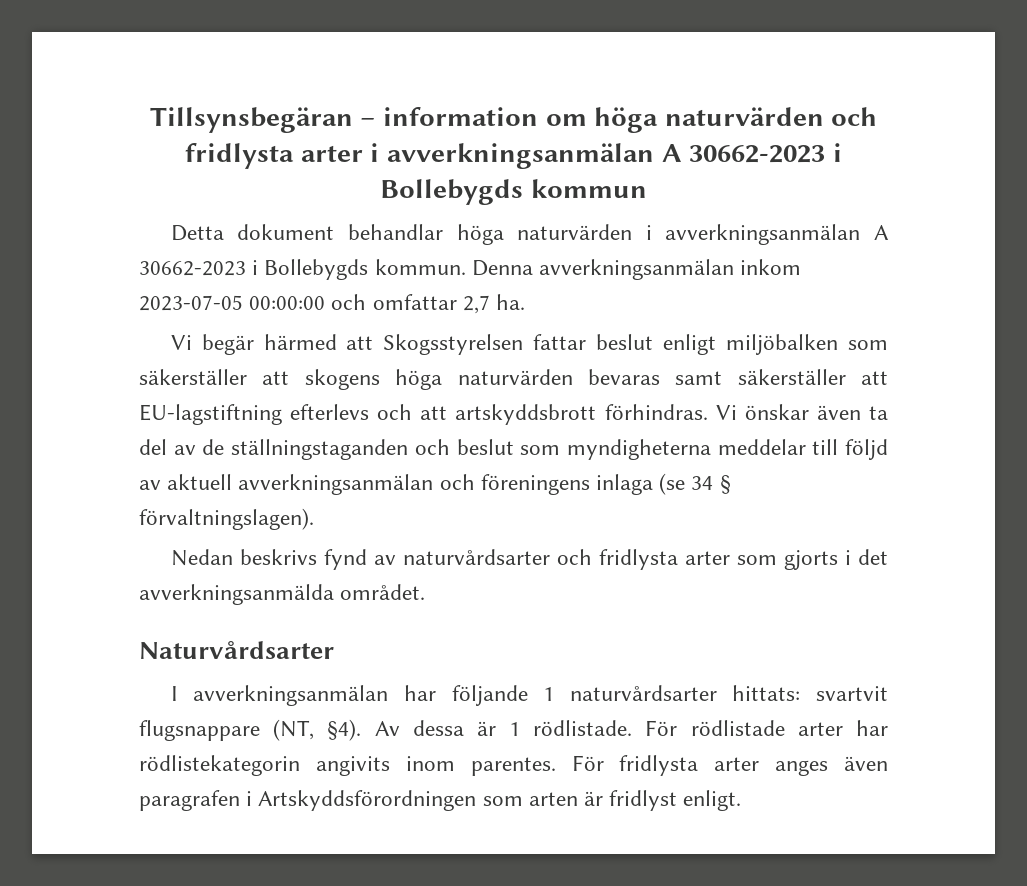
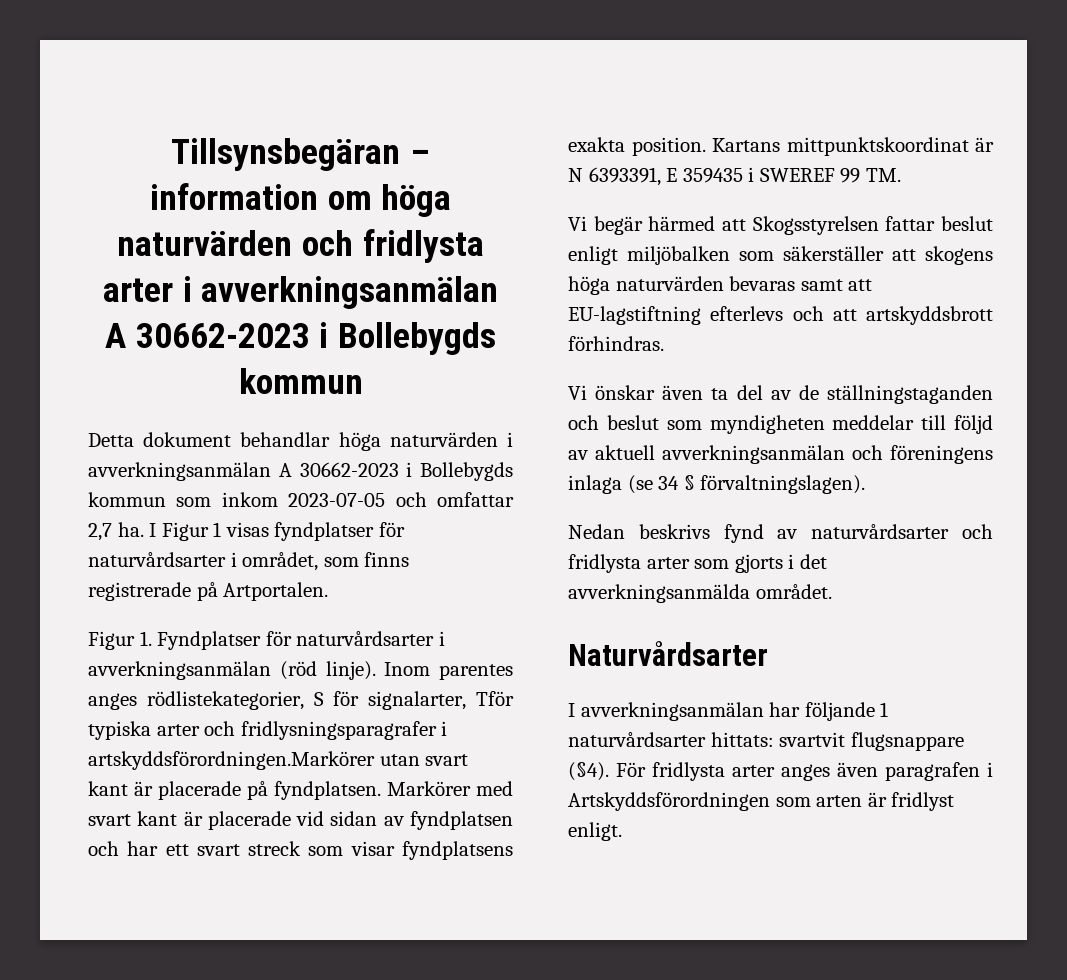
- Detta dokument behandlar höga naturvärden i avverkningsanmälan A 30662-2023 i Bollebygds kommun. Denna avverkningsanmälan inkom 2023-07-05 00:00:00 och omfattar 2,7 ha.
+ Detta dokument behandlar höga naturvärden i avverkningsanmälan A 30662-2023 i Bollebygds kommun som inkom 2023-07-05 och omfattar 2,7 ha. I Figur 1 visas fyndplatser för naturvårdsarter i området, som finns registrerade på Artportalen.
+ Figur 1. Fyndplatser för naturvårdsarter i avverkningsanmälan (röd linje). Inom parentes anges rödlistekategorier, S för signalarter, Tför typiska arter och fridlysningsparagrafer i artskyddsförordningen.Markörer utan svart kant är placerade på fyndplatsen. Markörer med svart kant är placerade vid sidan av fyndplatsen och har ett svart streck som visar fyndplatsens exakta position. Kartans mittpunktskoordinat är N 6393391, E 359435 i SWEREF 99 TM.
- Vi begär härmed att Skogsstyrelsen fattar beslut enligt miljöbalken som säkerställer att skogens höga naturvärden bevaras samt säkerställer att EU-lagstiftning efterlevs och att artskyddsbrott förhindras. Vi önskar även ta del av de ställningstaganden och beslut som myndigheterna meddelar till följd av aktuell avverkningsanmälan och föreningens inlaga (se 34 § förvaltningslagen).
+ Vi begär härmed att Skogsstyrelsen fattar beslut enligt miljöbalken som säkerställer att skogens höga naturvärden bevaras samt att EU-lagstiftning efterlevs och att artskyddsbrott förhindras.
+ Vi önskar även ta del av de ställningstaganden och beslut som myndigheten meddelar till följd av aktuell avverkningsanmälan och föreningens inlaga (se 34 § förvaltningslagen).
- I avverkningsanmälan har följande 1 naturvårdsarter hittats: svartvit flugsnappare (NT, §4). Av dessa är 1 rödlistade. För rödlistade arter har rödlistekategorin angivits inom parentes.
+ I avverkningsanmälan har följande 1 naturvårdsarter hittats: svartvit flugsnappare (§4).

